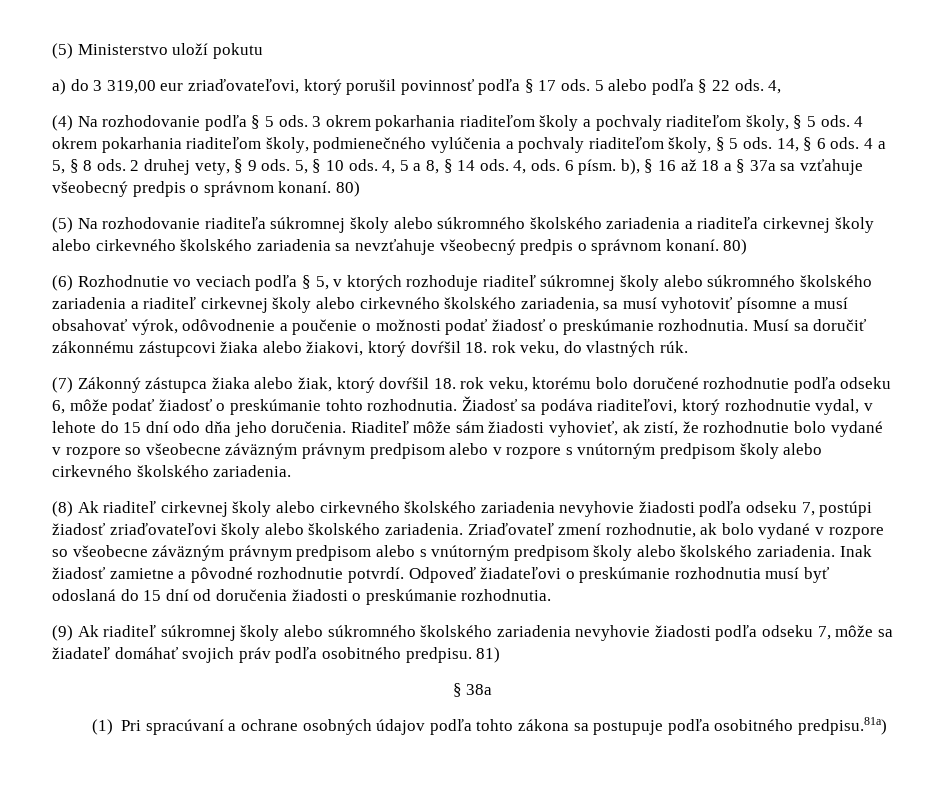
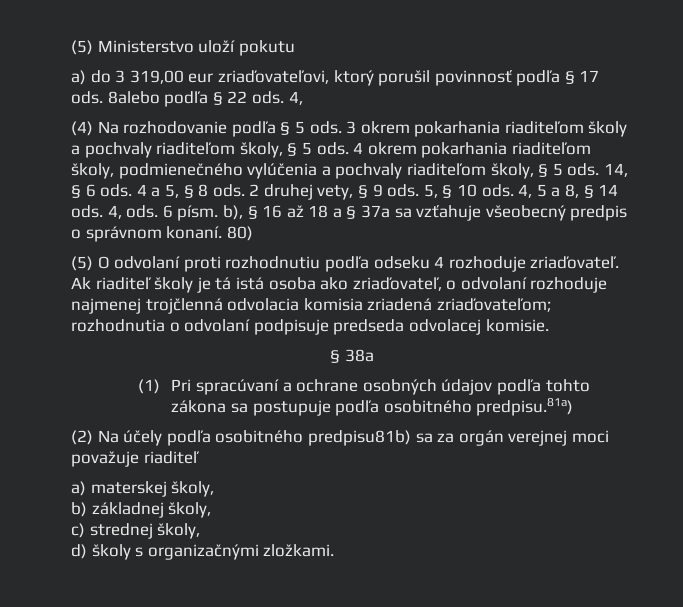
- 5 alebo podľa § 22 ods.
+ 8alebo podľa § 22 ods.
- (5) Na rozhodovanie riaditeľa súkromnej školy alebo súkromného školského zariadenia a riaditeľa cirkevnej školy alebo cirkevného školského zariadenia sa nevzťahuje všeobecný predpis o správnom konaní. 80)
- (6) Rozhodnutie vo veciach podľa § 5, v ktorých rozhoduje riaditeľ súkromnej školy alebo súkromného školského zariadenia a riaditeľ cirkevnej školy alebo cirkevného školského zariadenia, sa musí vyhotoviť písomne a musí obsahovať výrok, odôvodnenie a poučenie o možnosti podať žiadosť o preskúmanie rozhodnutia. Musí sa doručiť zákonnému zástupcovi žiaka alebo žiakovi, ktorý dovŕšil 18. rok veku, do vlastných rúk.
- (7) Zákonný zástupca žiaka alebo žiak, ktorý dovŕšil 18. rok veku, ktorému bolo doručené rozhodnutie podľa odseku 6, môže podať žiadosť o preskúmanie tohto rozhodnutia. Žiadosť sa podáva riaditeľovi, ktorý rozhodnutie vydal, v lehote do 15 dní odo dňa jeho doručenia. Riaditeľ môže sám žiadosti vyhovieť, ak zistí, že rozhodnutie bolo vydané v rozpore so všeobecne záväzným právnym predpisom alebo v rozpore s vnútorným predpisom školy alebo cirkevného školského zariadenia.
- (8) Ak riaditeľ cirkevnej školy alebo cirkevného školského zariadenia nevyhovie žiadosti podľa odseku 7, postúpi žiadosť zriaďovateľovi školy alebo školského zariadenia. Zriaďovateľ zmení rozhodnutie, ak bolo vydané v rozpore so všeobecne záväzným právnym predpisom alebo s vnútorným predpisom školy alebo školského zariadenia. Inak žiadosť zamietne a pôvodné rozhodnutie potvrdí. Odpoveď žiadateľovi o preskúmanie rozhodnutia musí byť odoslaná do 15 dní od doručenia žiadosti o preskúmanie rozhodnutia.
- (9) Ak riaditeľ súkromnej školy alebo súkromného školského zariadenia nevyhovie žiadosti podľa odseku 7, môže sa žiadateľ domáhať svojich práv podľa osobitného predpisu. 81)
+ (5) O odvolaní proti rozhodnutiu podľa odseku 4 rozhoduje zriaďovateľ. Ak riaditeľ školy je tá istá osoba ako zriaďovateľ, o odvolaní rozhoduje najmenej trojčlenná odvolacia komisia zriadená zriaďovateľom; rozhodnutia o odvolaní podpisuje predseda odvolacej komisie.
+ (2) Na účely podľa osobitného predpisu81b) sa za orgán verejnej moci považuje riaditeľ
+ a) materskej školy,
+ b) základnej školy,
+ c) strednej školy,
+ d) školy s organizačnými zložkami.

